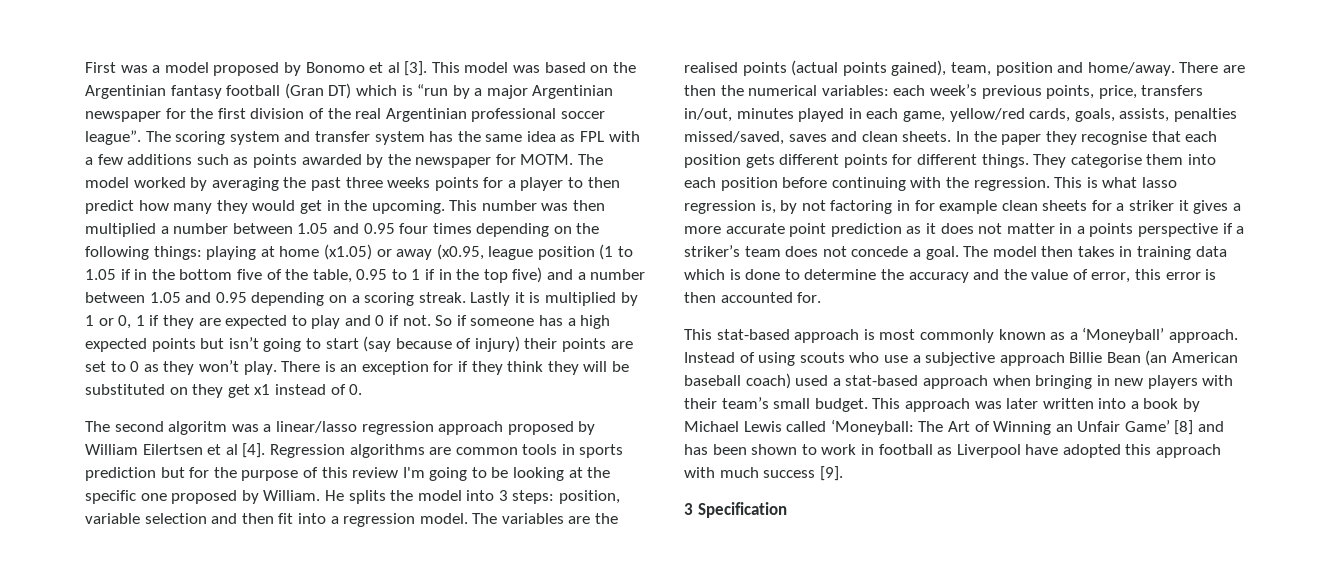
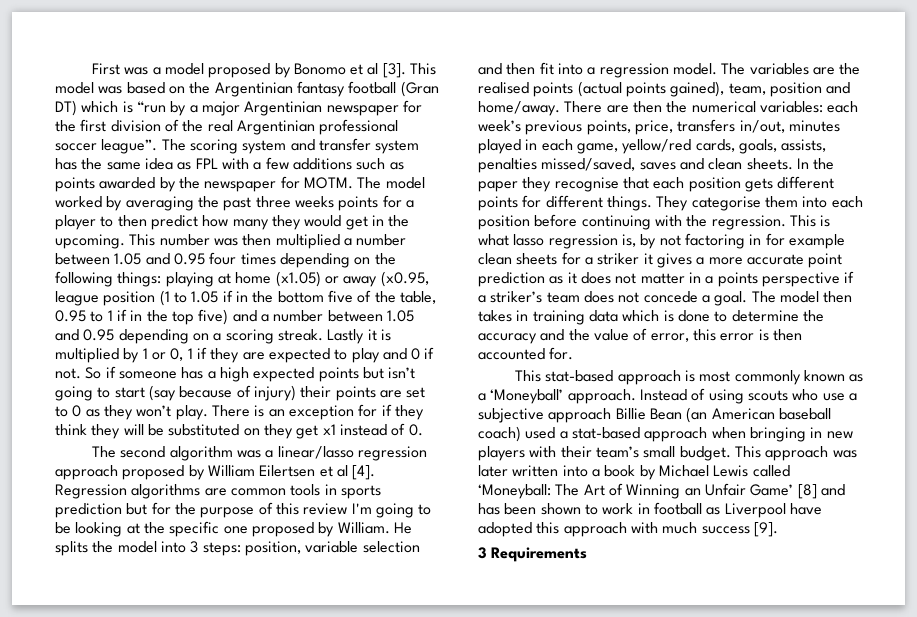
- The second algoritm was a linear/lasso regression approach proposed by William Eilertsen et al [4].
+ The second algorithm was a linear/lasso regression approach proposed by William Eilertsen et al [4].
- 3 Specification
+ 3 Requirements

